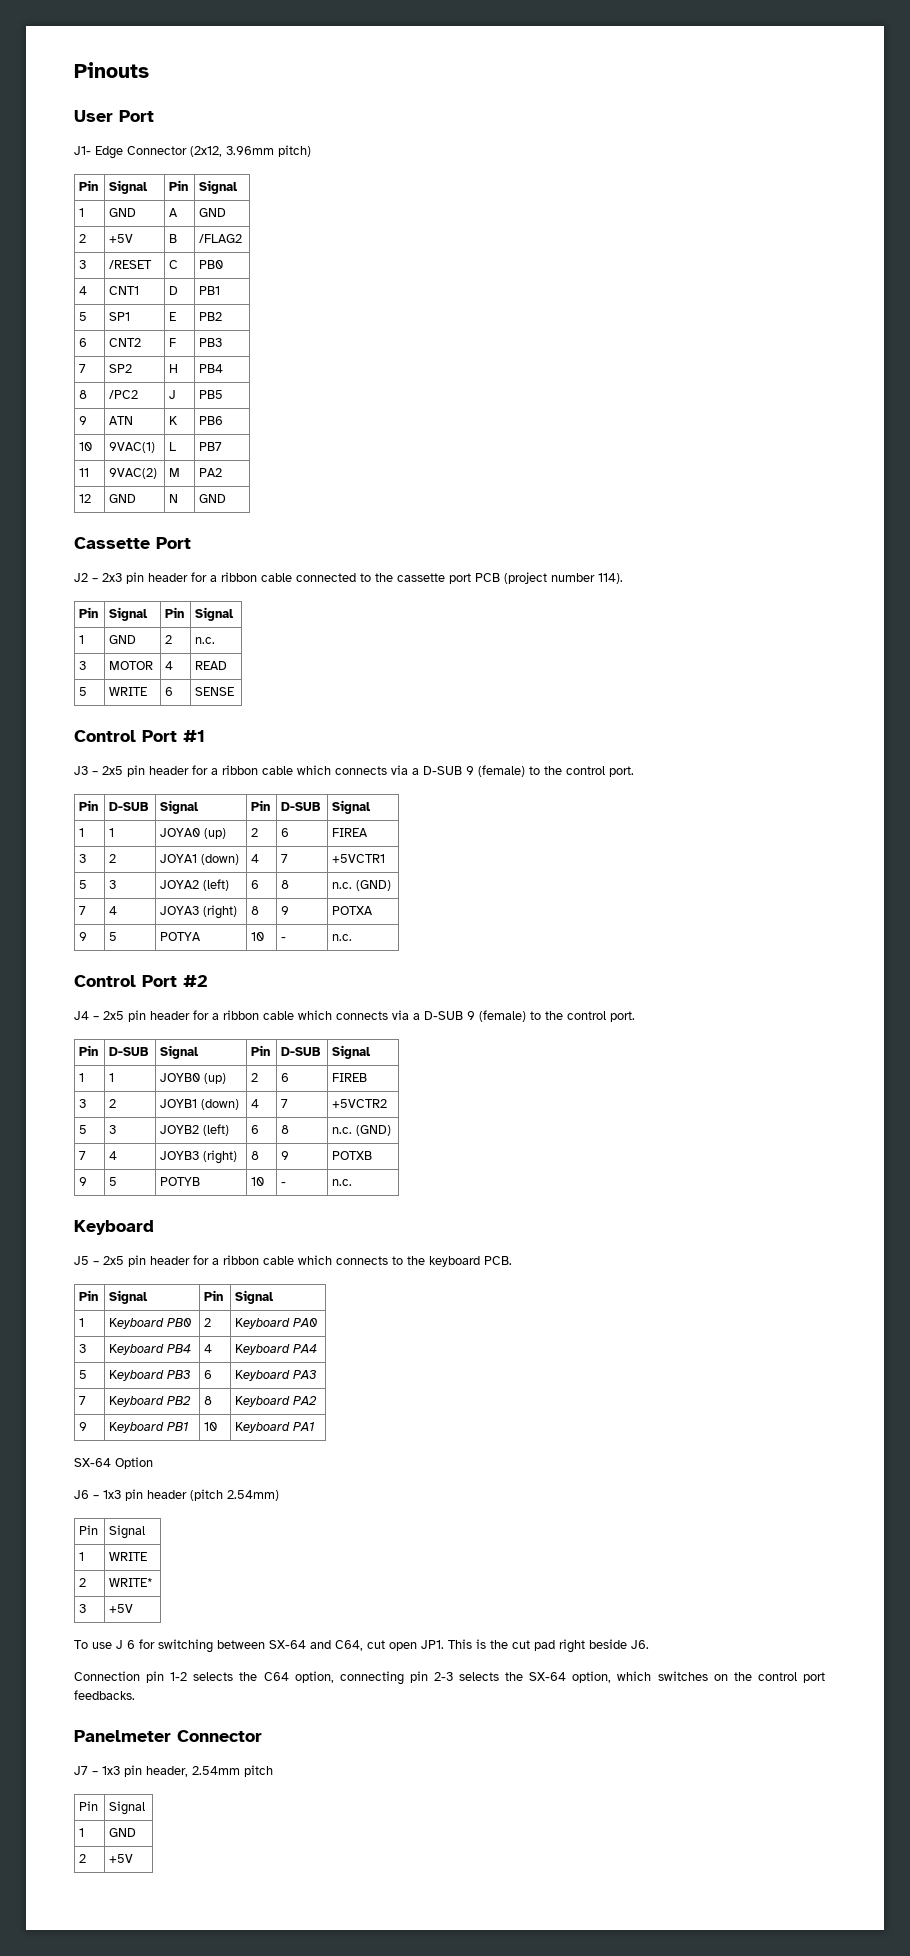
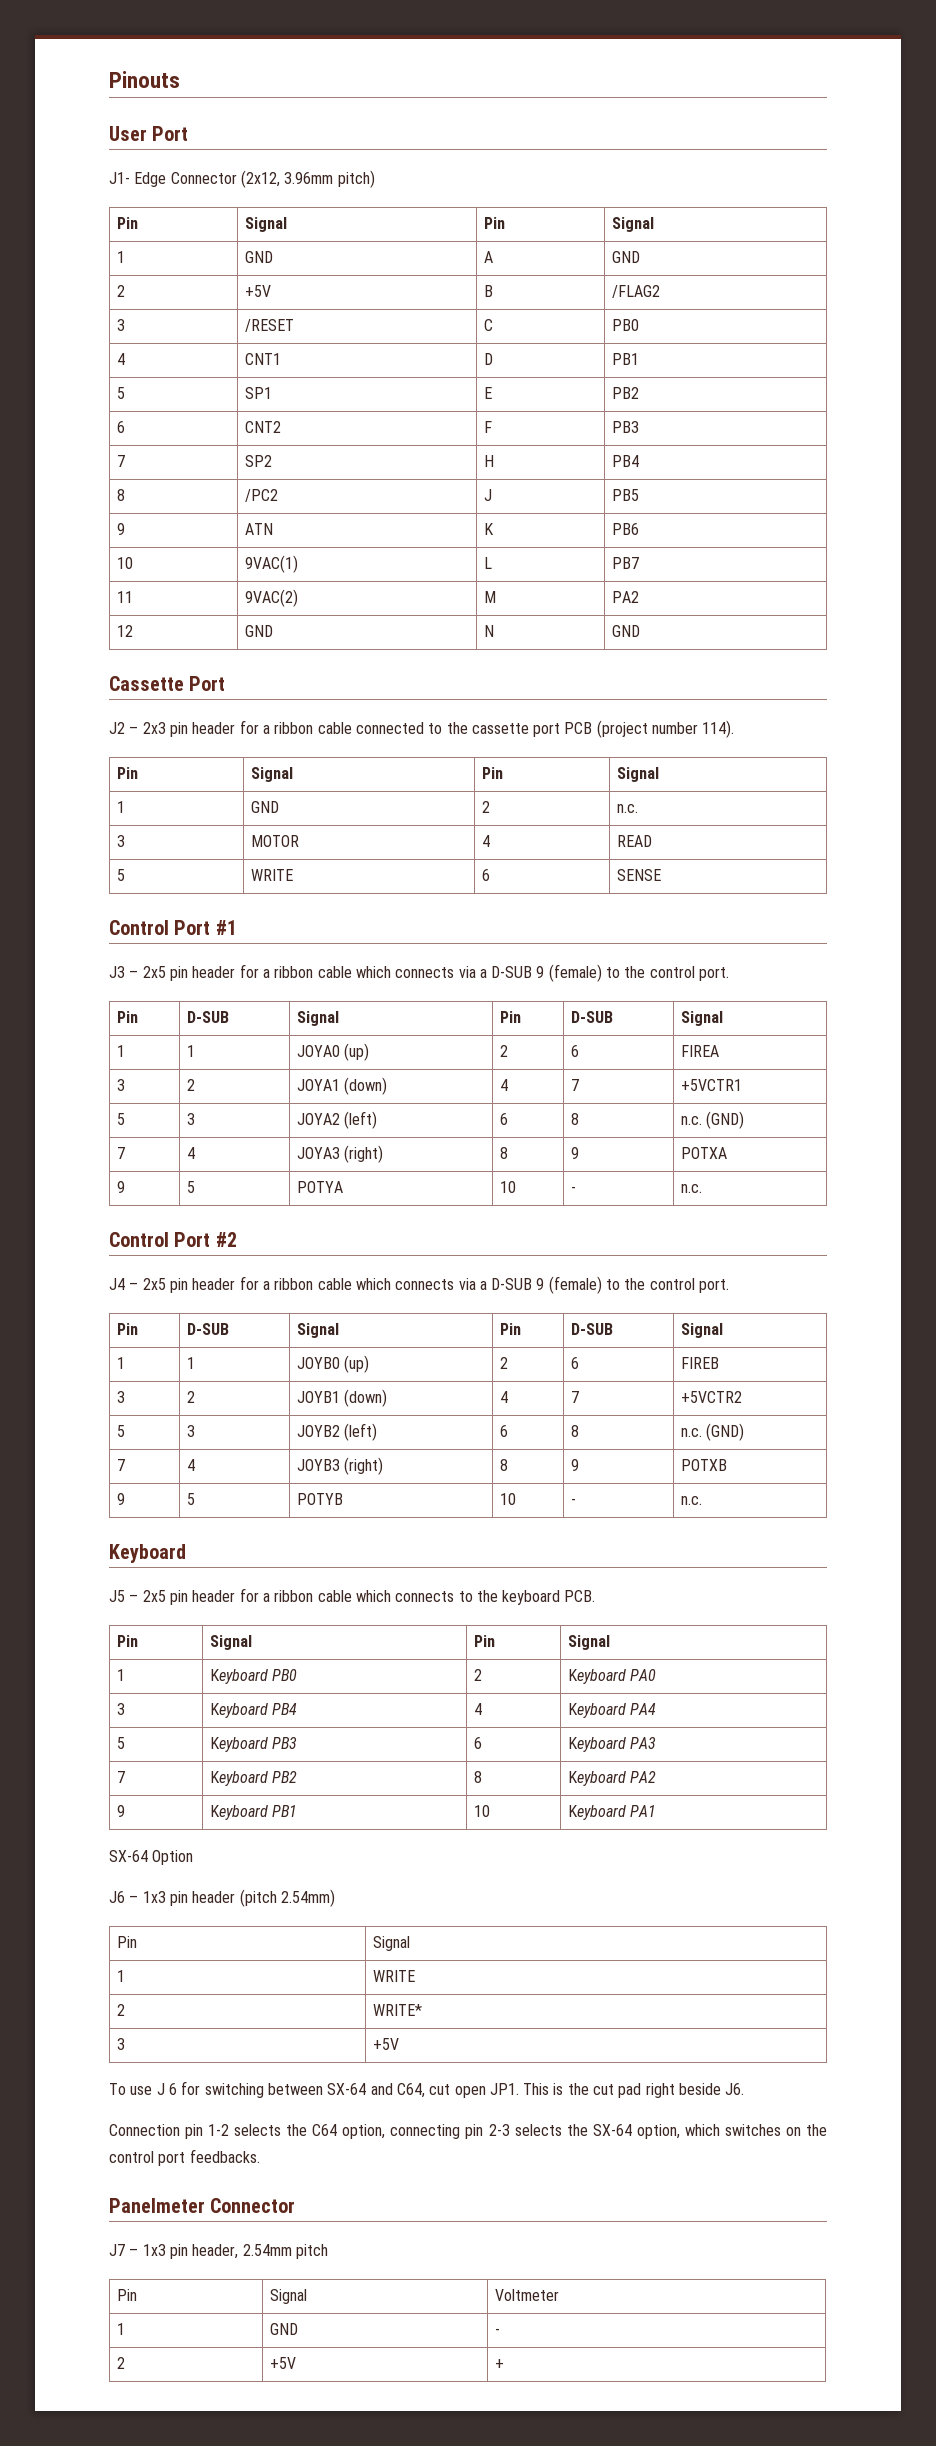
  J7 – 1x3 pin header, 2.54mm pitch
- Pin | Signal
- 1 | GND
- 2 | +5V
+ Pin | Signal | Voltmeter
+ 1 | GND | -
+ 2 | +5V | +

